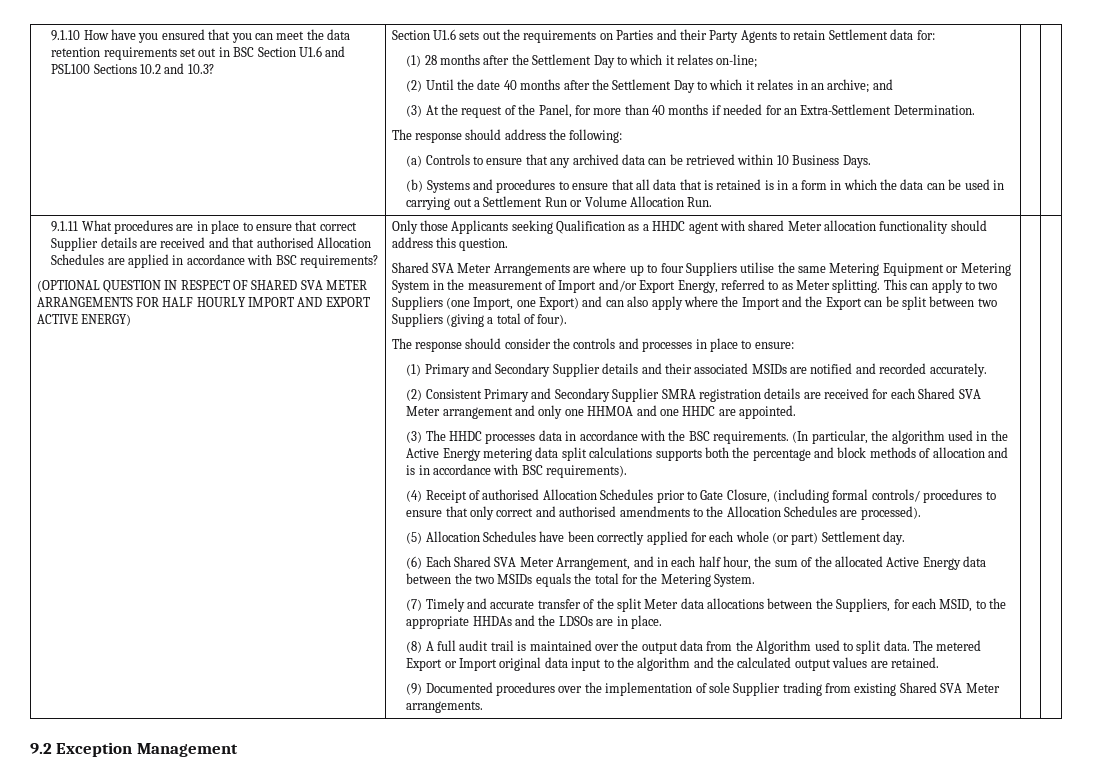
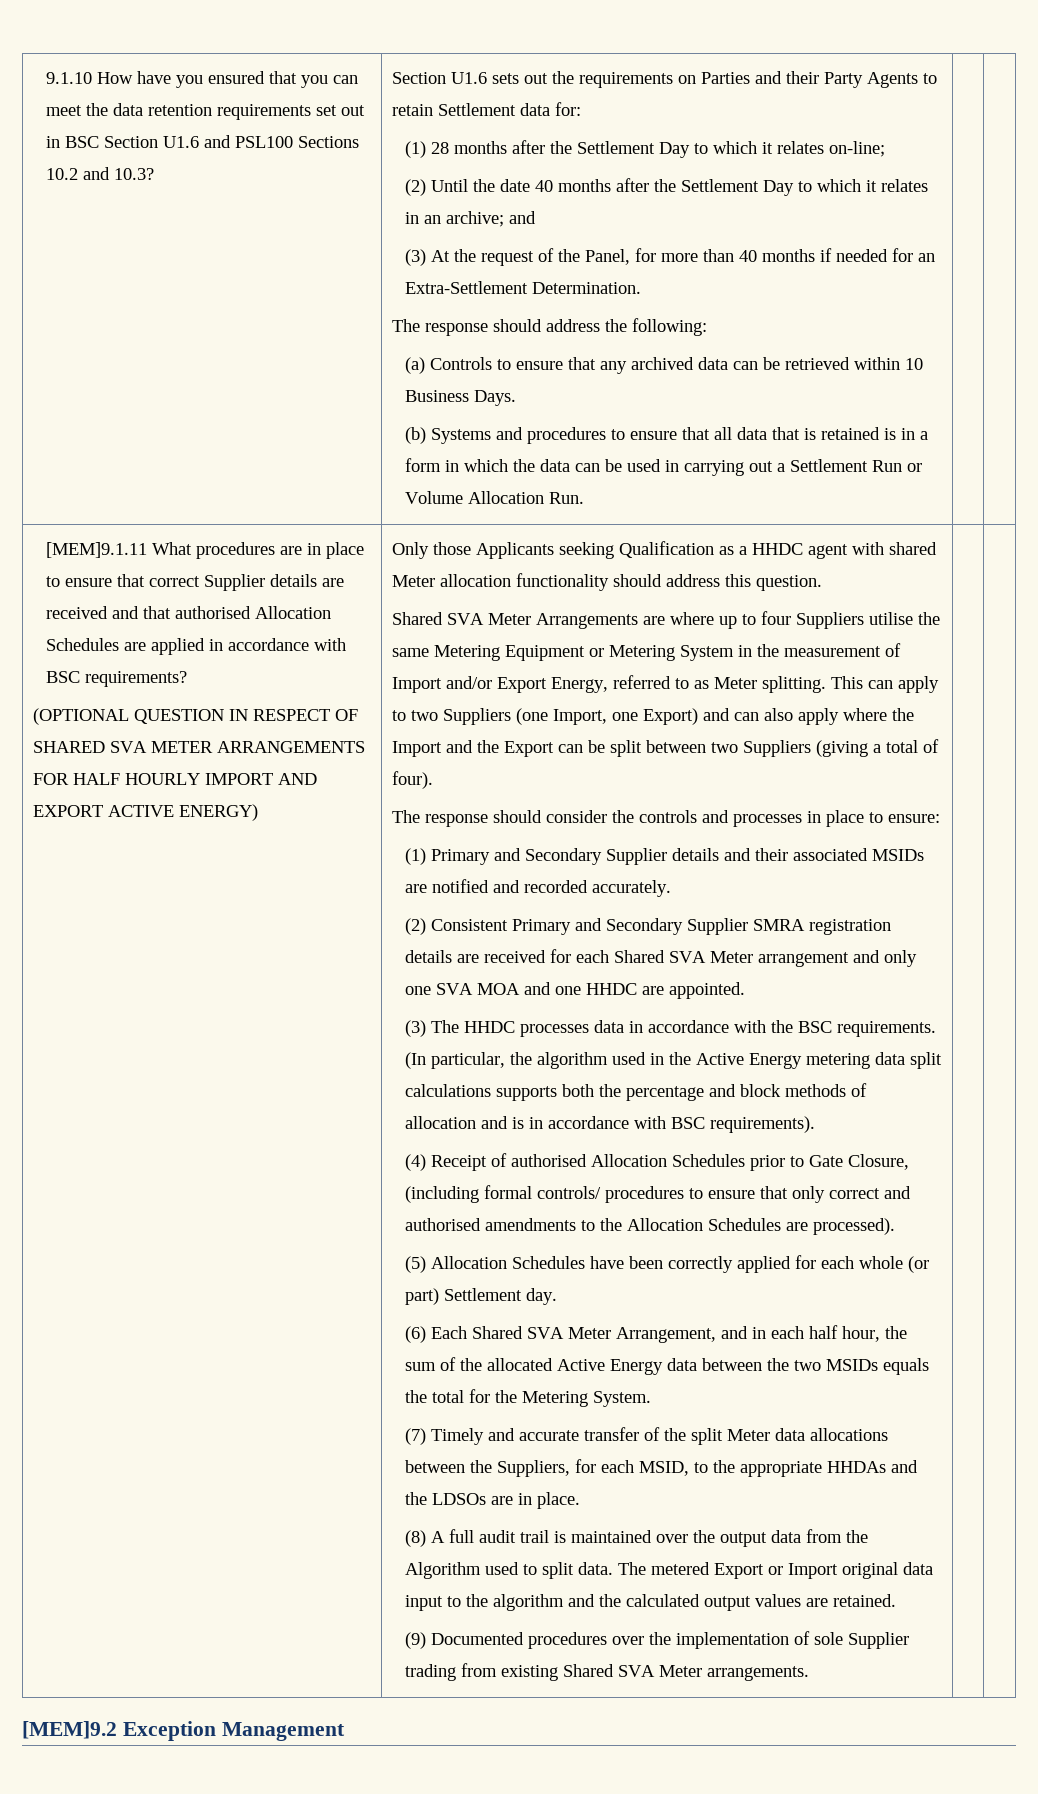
- 9.1.11 What procedures are in place to ensure that correct Supplier details are received and that authorised Allocation Schedules are applied in accordance with BSC requirements?
+ [MEM]9.1.11 What procedures are in place to ensure that correct Supplier details are received and that authorised Allocation Schedules are applied in accordance with BSC requirements?
- (2) Consistent Primary and Secondary Supplier SMRA registration details are received for each Shared SVA Meter arrangement and only one HHMOA and one HHDC are appointed.
+ (2) Consistent Primary and Secondary Supplier SMRA registration details are received for each Shared SVA Meter arrangement and only one SVA MOA and one HHDC are appointed.
- 9.2 Exception Management
+ [MEM]9.2 Exception Management

